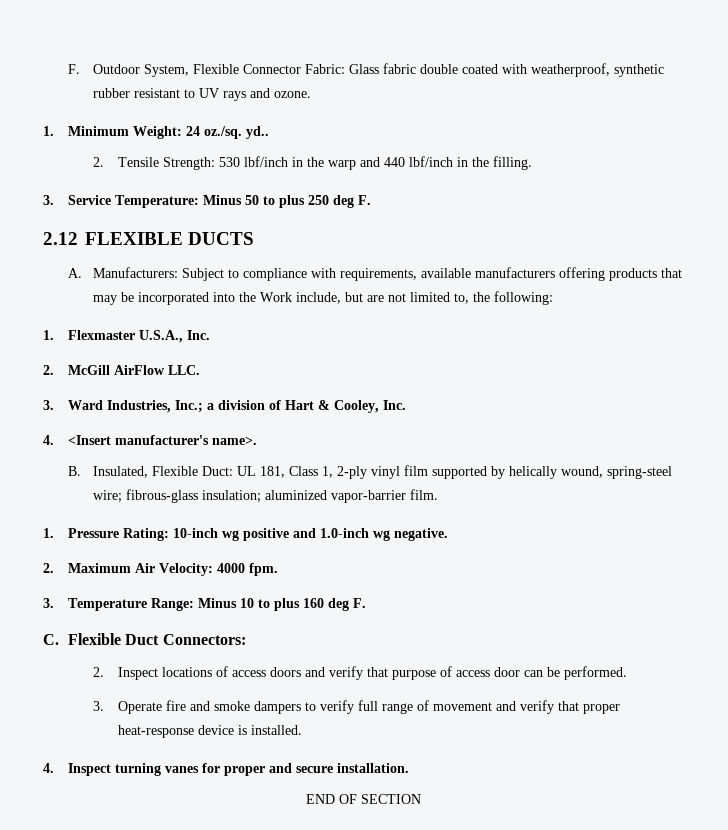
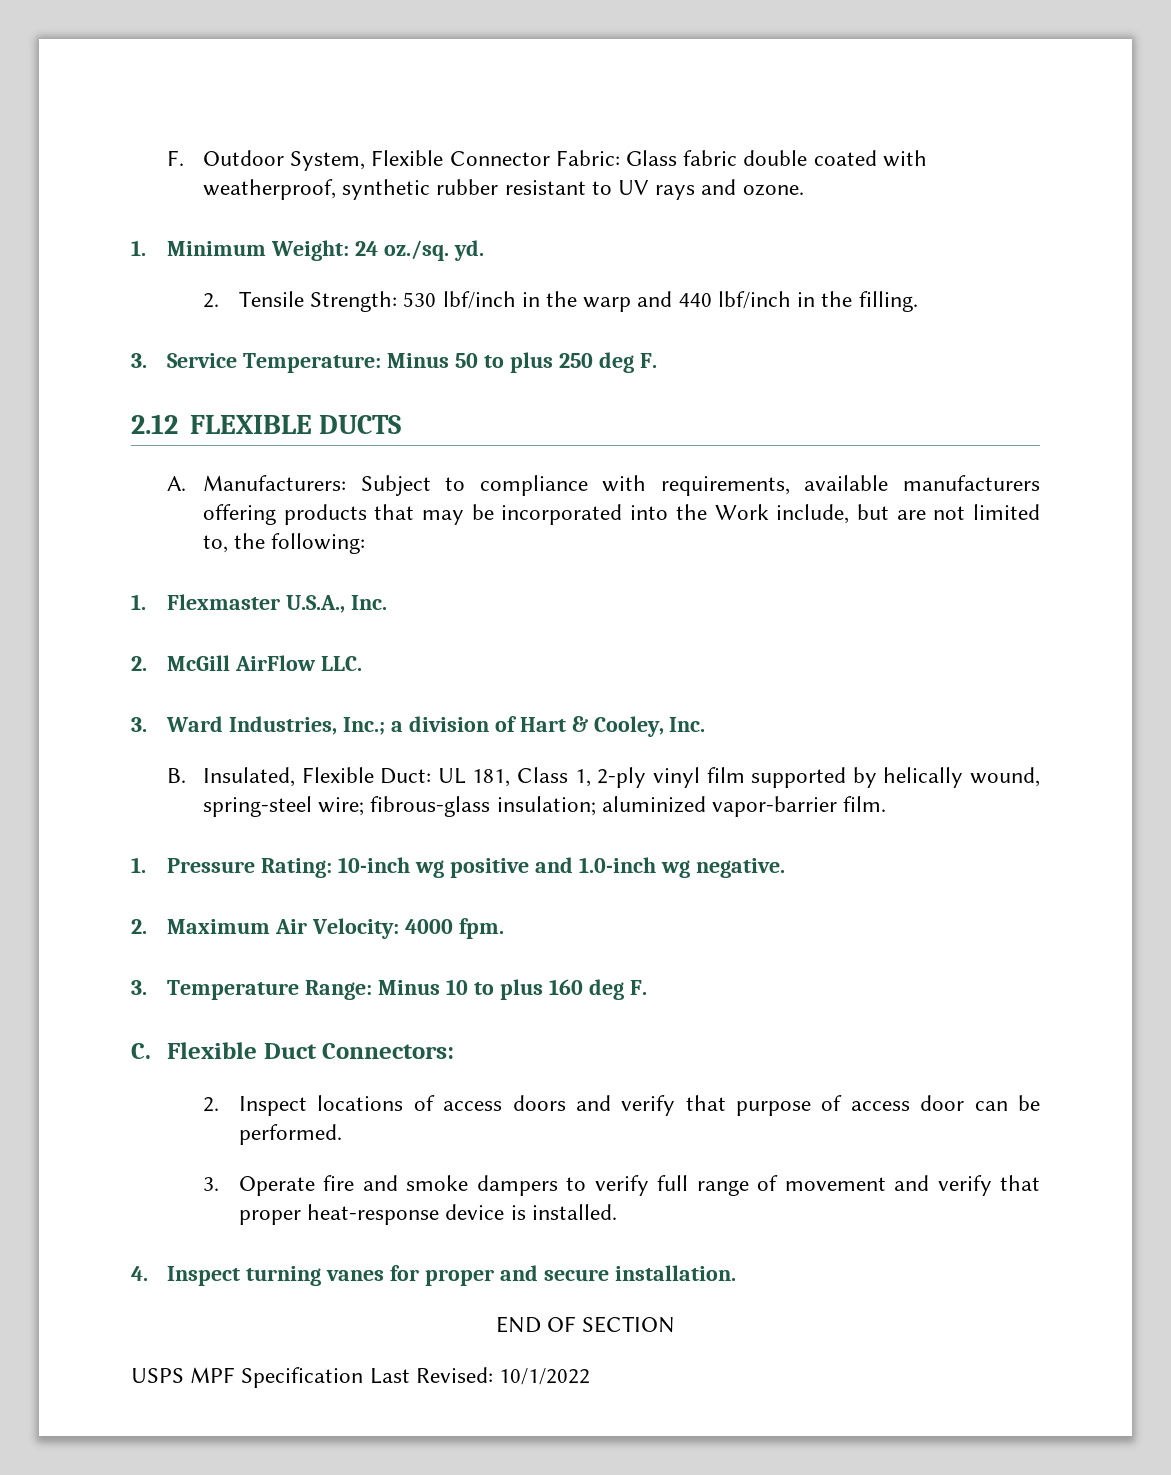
- 1. Minimum Weight: 24 oz./sq. yd..
+ 1. Minimum Weight: 24 oz./sq. yd.
- 4. <Insert manufacturer's name>.
+ USPS MPF Specification Last Revised: 10/1/2022

